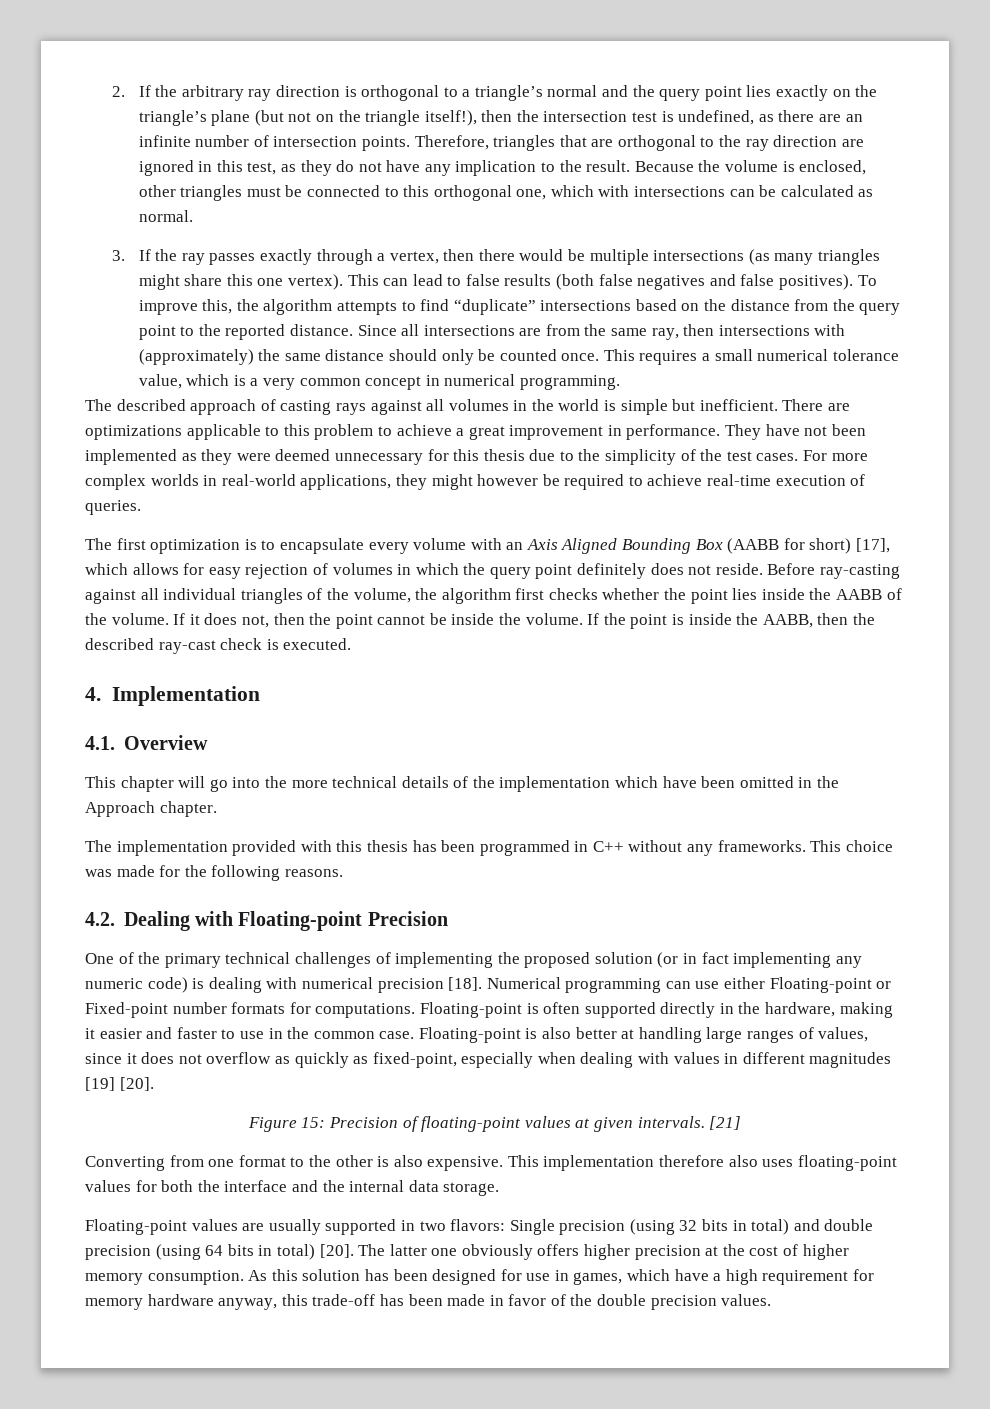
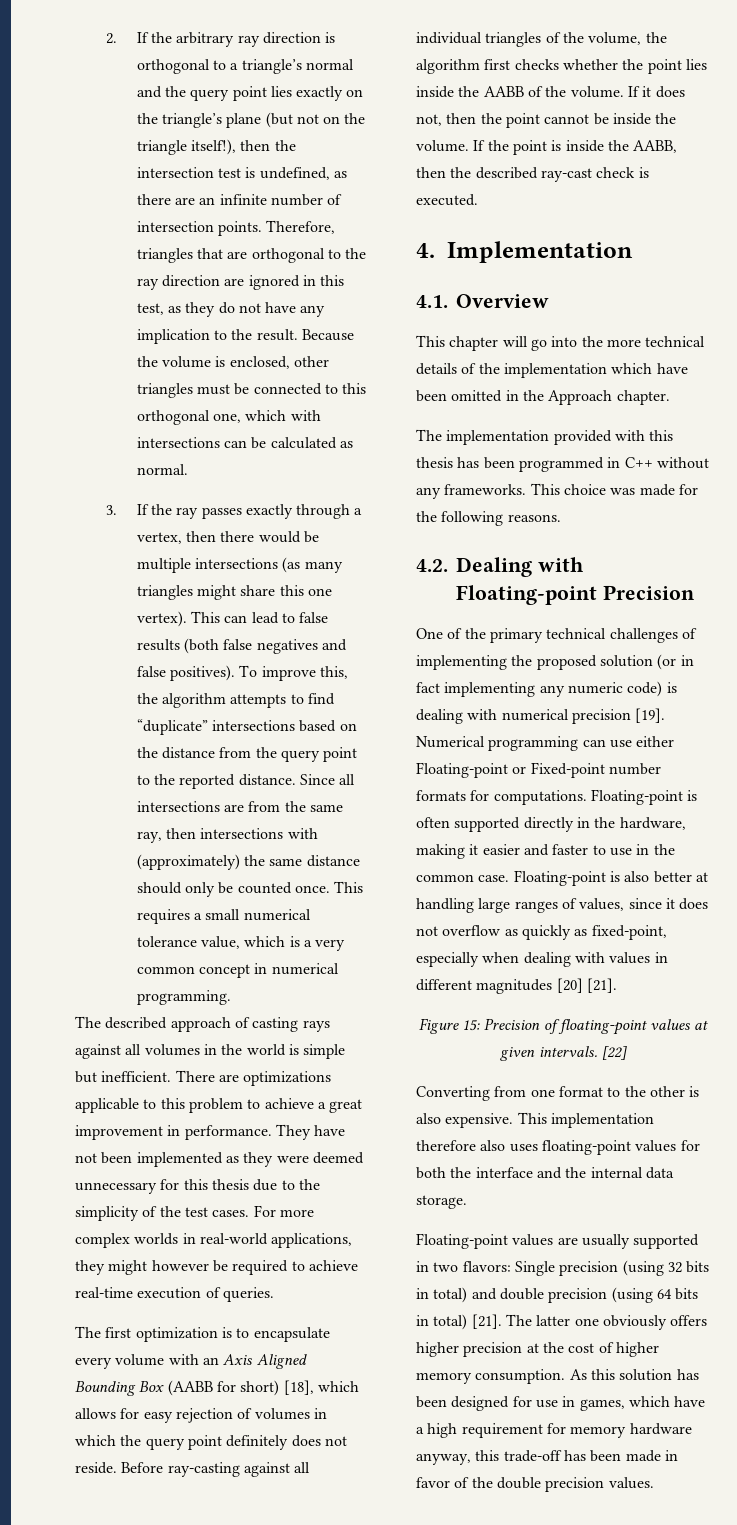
- The first optimization is to encapsulate every volume with an Axis Aligned Bounding Box (AABB for short) [17], which allows for easy rejection of volumes in which the query point definitely does not reside.
+ The first optimization is to encapsulate every volume with an Axis Aligned Bounding Box (AABB for short) [18], which allows for easy rejection of volumes in which the query point definitely does not reside.
- One of the primary technical challenges of implementing the proposed solution (or in fact implementing any numeric code) is dealing with numerical precision [18].
+ One of the primary technical challenges of implementing the proposed solution (or in fact implementing any numeric code) is dealing with numerical precision [19].
- Floating-point is also better at handling large ranges of values, since it does not overflow as quickly as fixed-point, especially when dealing with values in different magnitudes [19] [20].
+ Floating-point is also better at handling large ranges of values, since it does not overflow as quickly as fixed-point, especially when dealing with values in different magnitudes [20] [21].
- [21]
+ [22]
- Floating-point values are usually supported in two flavors: Single precision (using 32 bits in total) and double precision (using 64 bits in total) [20].
+ Floating-point values are usually supported in two flavors: Single precision (using 32 bits in total) and double precision (using 64 bits in total) [21].

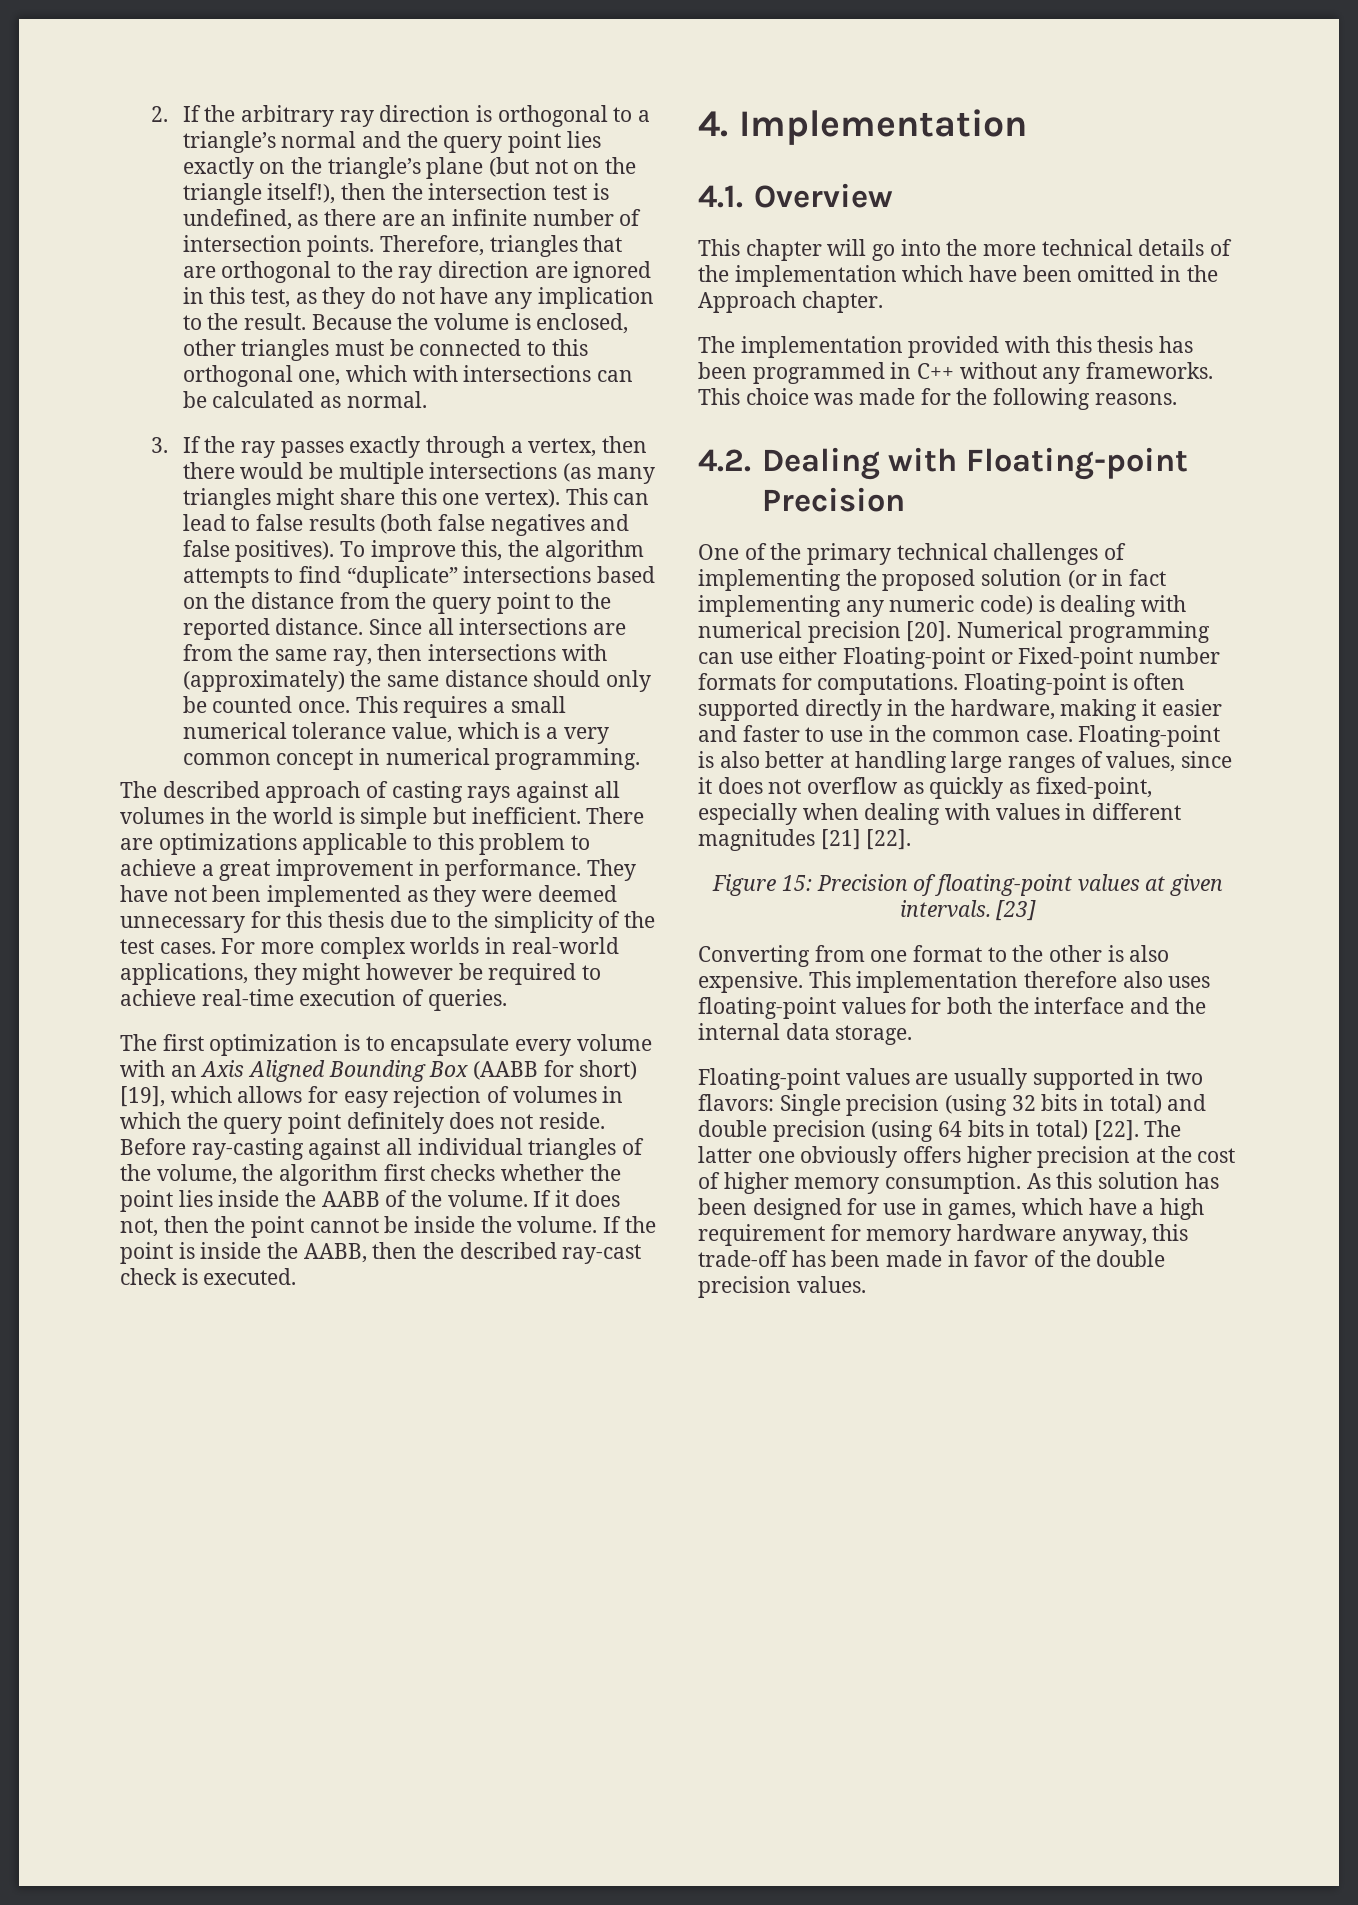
- The first optimization is to encapsulate every volume with an Axis Aligned Bounding Box (AABB for short) [18], which allows for easy rejection of volumes in which the query point definitely does not reside.
+ The first optimization is to encapsulate every volume with an Axis Aligned Bounding Box (AABB for short) [19], which allows for easy rejection of volumes in which the query point definitely does not reside.
- One of the primary technical challenges of implementing the proposed solution (or in fact implementing any numeric code) is dealing with numerical precision [19].
+ One of the primary technical challenges of implementing the proposed solution (or in fact implementing any numeric code) is dealing with numerical precision [20].
- Floating-point is also better at handling large ranges of values, since it does not overflow as quickly as fixed-point, especially when dealing with values in different magnitudes [20] [21].
+ Floating-point is also better at handling large ranges of values, since it does not overflow as quickly as fixed-point, especially when dealing with values in different magnitudes [21] [22].
- [22]
+ [23]
- Floating-point values are usually supported in two flavors: Single precision (using 32 bits in total) and double precision (using 64 bits in total) [21].
+ Floating-point values are usually supported in two flavors: Single precision (using 32 bits in total) and double precision (using 64 bits in total) [22].

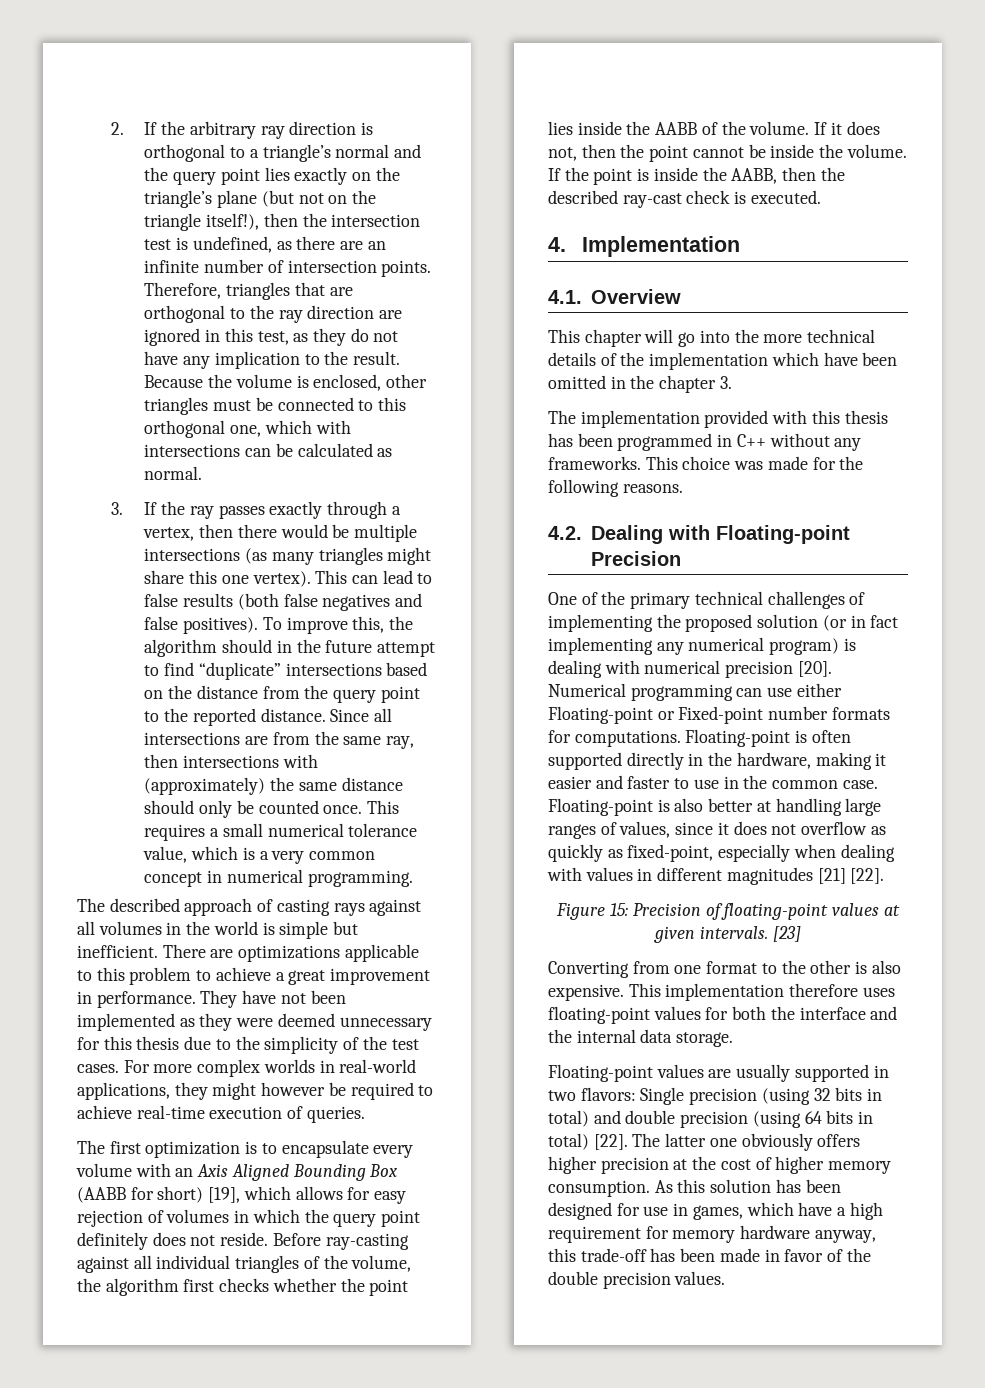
- To improve this, the algorithm attempts to find “duplicate” intersections based on the distance from the query point to the reported distance.
+ To improve this, the algorithm should in the future attempt to find “duplicate” intersections based on the distance from the query point to the reported distance.
- This chapter will go into the more technical details of the implementation which have been omitted in the Approach chapter.
+ This chapter will go into the more technical details of the implementation which have been omitted in the chapter 3.
- One of the primary technical challenges of implementing the proposed solution (or in fact implementing any numeric code) is dealing with numerical precision [20].
+ One of the primary technical challenges of implementing the proposed solution (or in fact implementing any numerical program) is dealing with numerical precision [20].
- This implementation therefore also uses floating-point values for both the interface and the internal data storage.
+ This implementation therefore uses floating-point values for both the interface and the internal data storage.

